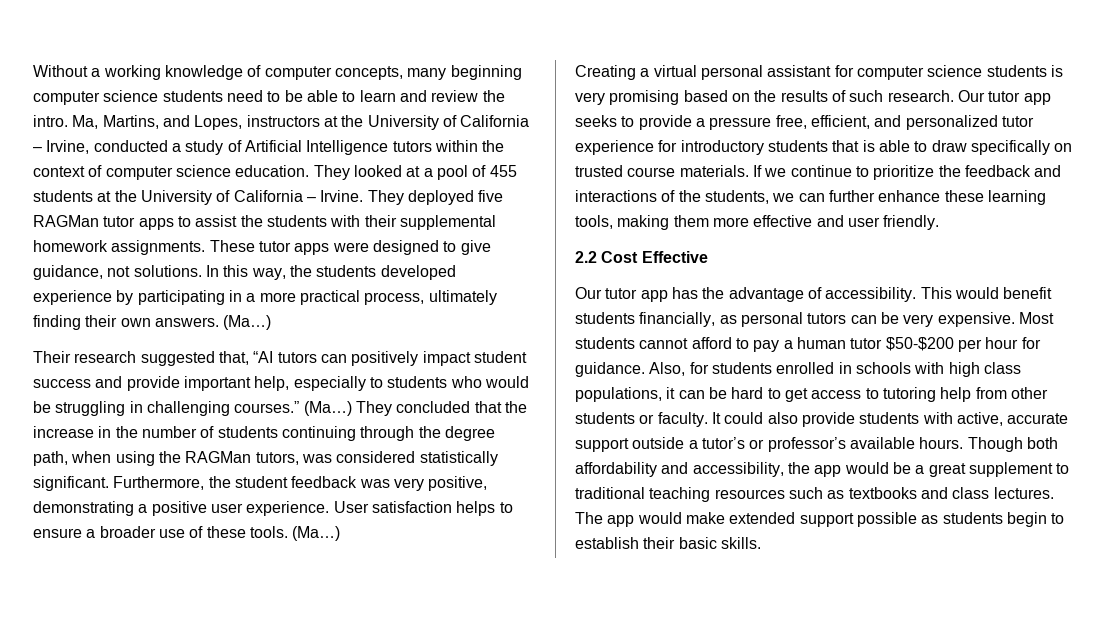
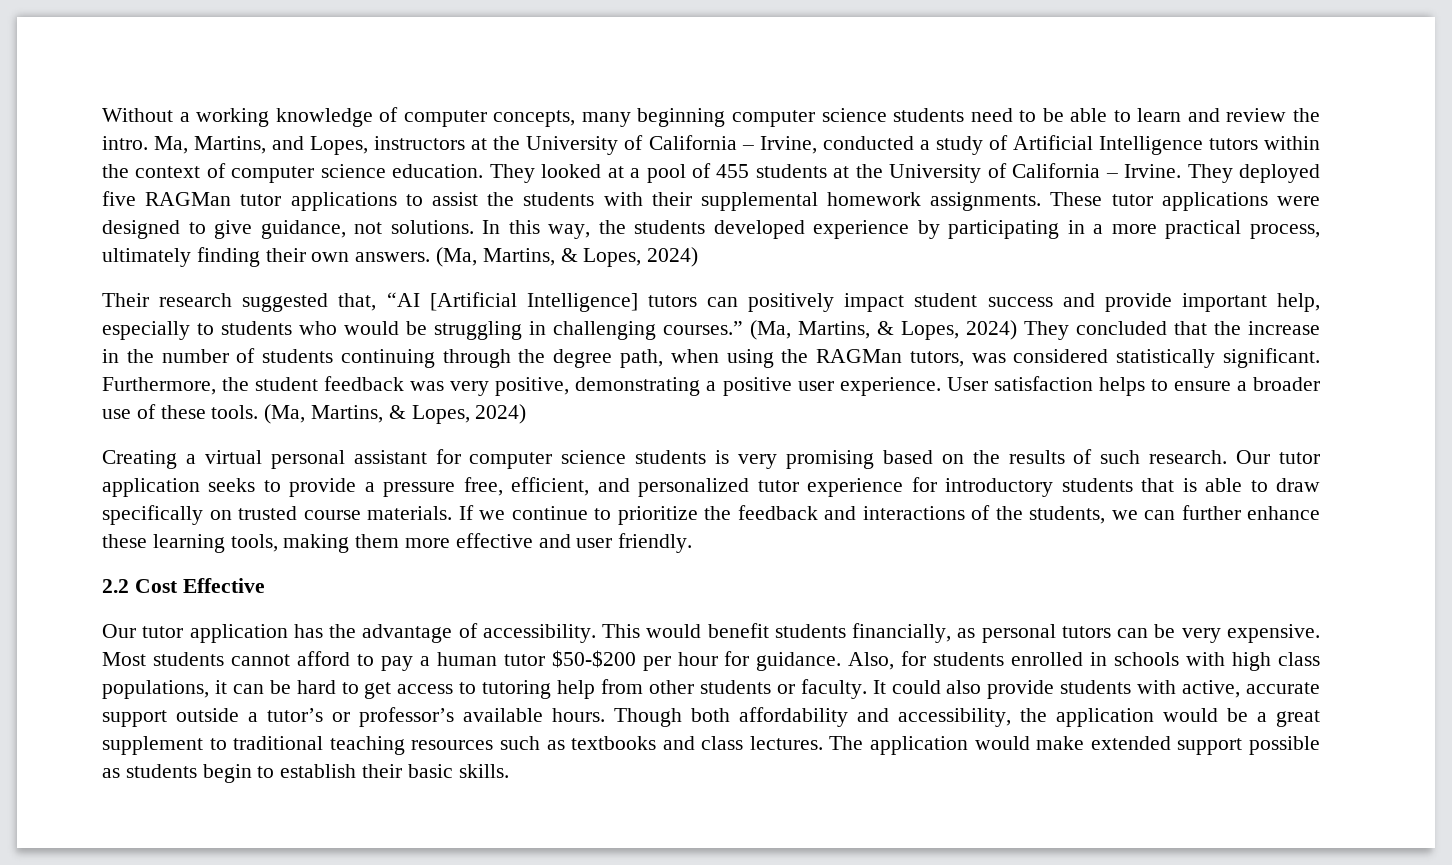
- They deployed five RAGMan tutor apps to assist the students with their supplemental homework assignments.
+ They deployed five RAGMan tutor applications to assist the students with their supplemental homework assignments.
- These tutor apps were designed to give guidance, not solutions.
+ These tutor applications were designed to give guidance, not solutions.
- In this way, the students developed experience by participating in a more practical process, ultimately finding their own answers. (Ma…)
+ In this way, the students developed experience by participating in a more practical process, ultimately finding their own answers. (Ma, Martins, & Lopes, 2024)
- Their research suggested that, “AI tutors can positively impact student success and provide important help, especially to students who would be struggling in challenging courses.”
+ Their research suggested that, “AI [Artificial Intelligence] tutors can positively impact student success and provide important help, especially to students who would be struggling in challenging courses.”
- (Ma…) They concluded that the increase in the number of students continuing through the degree path, when using the RAGMan tutors, was considered statistically significant.
+ (Ma, Martins, & Lopes, 2024) They concluded that the increase in the number of students continuing through the degree path, when using the RAGMan tutors, was considered statistically significant.
- User satisfaction helps to ensure a broader use of these tools. (Ma…)
+ User satisfaction helps to ensure a broader use of these tools. (Ma, Martins, & Lopes, 2024)
- Our tutor app seeks to provide a pressure free, efficient, and personalized tutor experience for introductory students that is able to draw specifically on trusted course materials.
+ Our tutor application seeks to provide a pressure free, efficient, and personalized tutor experience for introductory students that is able to draw specifically on trusted course materials.
- Our tutor app has the advantage of accessibility.
+ Our tutor application has the advantage of accessibility.
- Though both affordability and accessibility, the app would be a great supplement to traditional teaching resources such as textbooks and class lectures.
+ Though both affordability and accessibility, the application would be a great supplement to traditional teaching resources such as textbooks and class lectures.
- The app would make extended support possible as students begin to establish their basic skills.
+ The application would make extended support possible as students begin to establish their basic skills.

